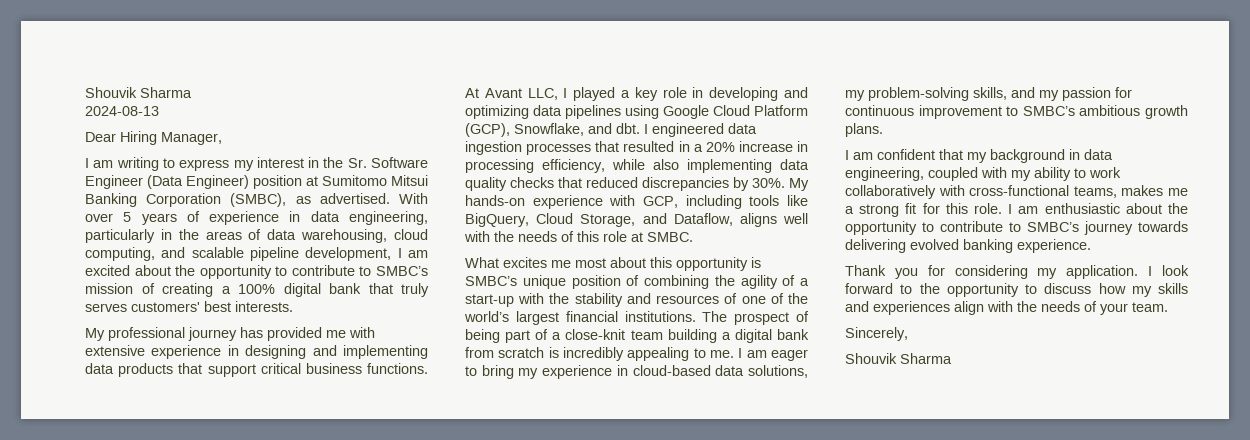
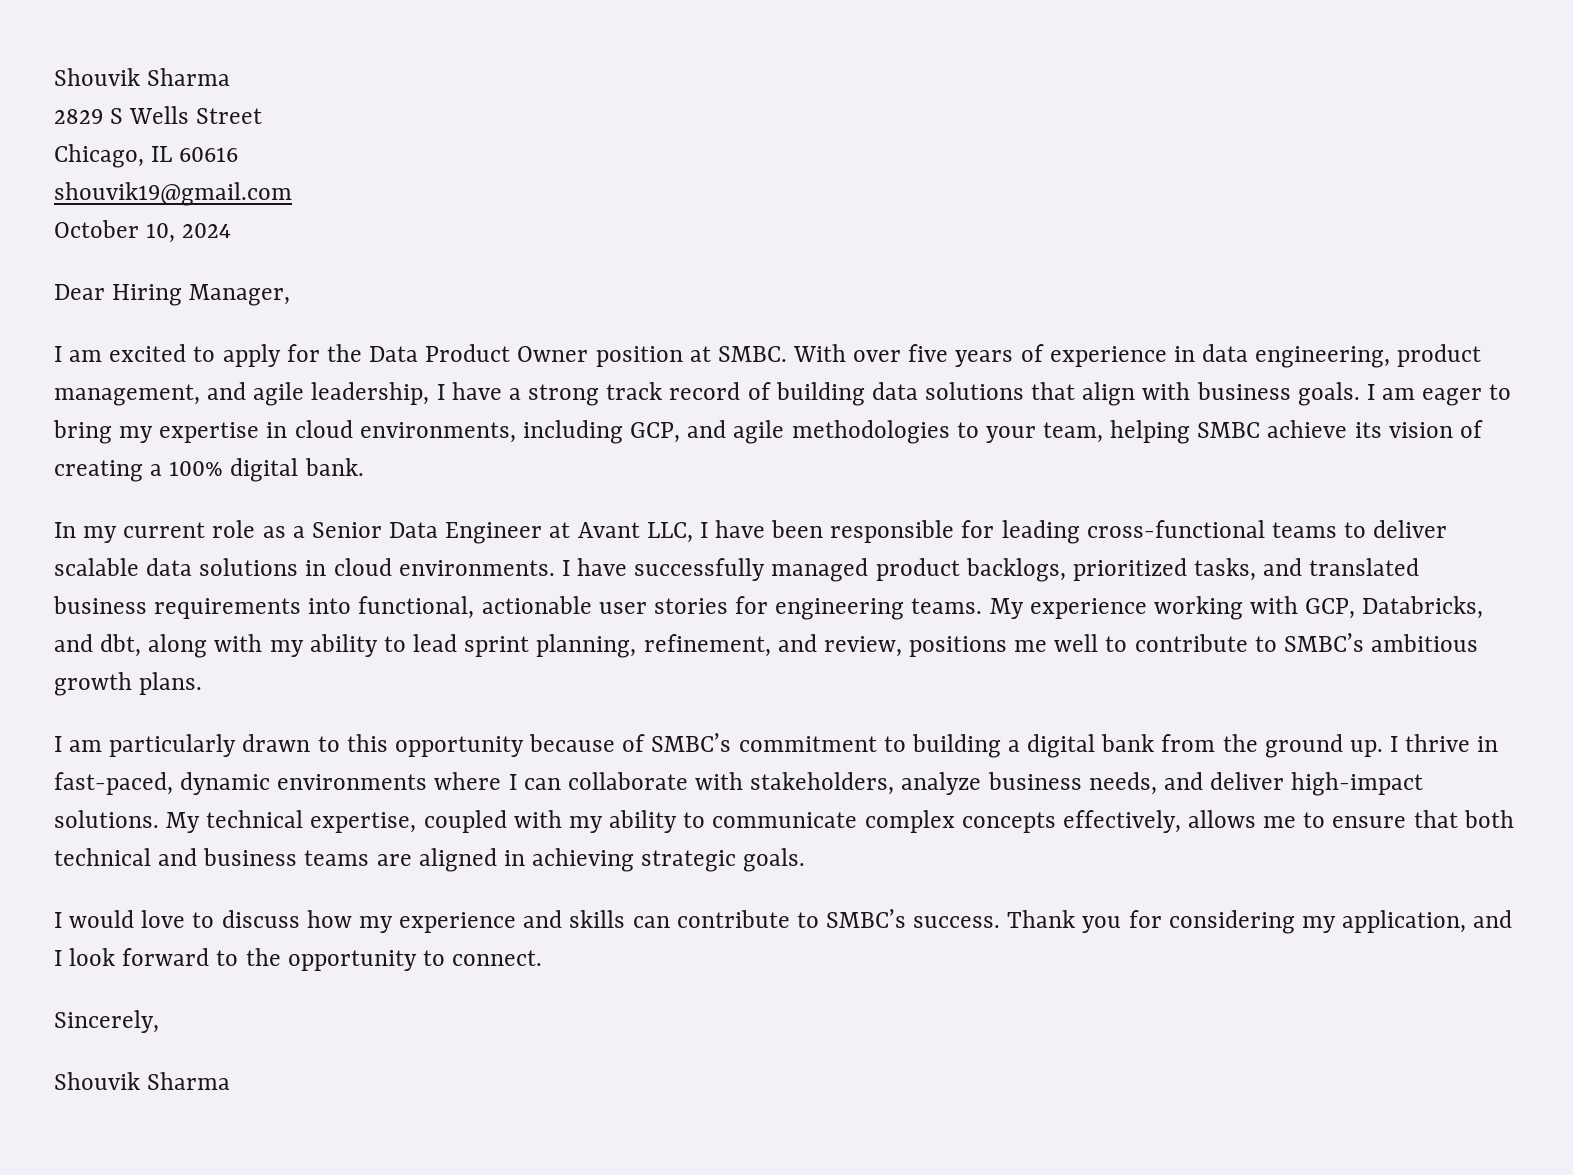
- 2024-08-13
+ 2829 S Wells Street
+ Chicago, IL 60616
+ shouvik19@gmail.com
+ October 10, 2024
- I am writing to express my interest in the Sr. Software Engineer (Data Engineer) position at Sumitomo Mitsui Banking Corporation (SMBC), as advertised.
+ I am excited to apply for the Data Product Owner position at SMBC.
- With over 5 years of experience in data engineering, particularly in the areas of data warehousing, cloud computing, and scalable pipeline development, I am excited about the opportunity to contribute to SMBC’s mission of creating a 100% digital bank that truly serves customers' best interests.
- My professional journey has provided me with extensive experience in designing and implementing data products that support critical business functions. At Avant LLC, I played a key role in developing and optimizing data pipelines using Google Cloud Platform (GCP), Snowflake, and dbt. I engineered data ingestion processes that resulted in a 20% increase in processing efficiency, while also implementing data quality checks that reduced discrepancies by 30%. My hands-on experience with GCP, including tools like BigQuery, Cloud Storage, and Dataflow, aligns well with the needs of this role at SMBC.
- What excites me most about this opportunity is SMBC’s unique position of combining the agility of a start-up with the stability and resources of one of the world’s largest financial institutions. The prospect of being part of a close-knit team building a digital bank from scratch is incredibly appealing to me.
+ With over five years of experience in data engineering, product management, and agile leadership, I have a strong track record of building data solutions that align with business goals.
- I am eager to bring my experience in cloud-based data solutions, my problem-solving skills, and my passion for continuous improvement to SMBC’s ambitious growth plans.
+ I am eager to bring my expertise in cloud environments, including GCP, and agile methodologies to your team, helping SMBC achieve its vision of creating a 100% digital bank.
+ In my current role as a Senior Data Engineer at Avant LLC, I have been responsible for leading cross-functional teams to deliver scalable data solutions in cloud environments. I have successfully managed product backlogs, prioritized tasks, and translated business requirements into functional, actionable user stories for engineering teams. My experience working with GCP, Databricks, and dbt, along with my ability to lead sprint planning, refinement, and review, positions me well to contribute to SMBC’s ambitious growth plans.
- I am confident that my background in data engineering, coupled with my ability to work collaboratively with cross-functional teams, makes me a strong fit for this role. I am enthusiastic about the opportunity to contribute to SMBC’s journey towards delivering evolved banking experience.
- Thank you for considering my application. I look forward to the opportunity to discuss how my skills and experiences align with the needs of your team.
+ I am particularly drawn to this opportunity because of SMBC’s commitment to building a digital bank from the ground up. I thrive in fast-paced, dynamic environments where I can collaborate with stakeholders, analyze business needs, and deliver high-impact solutions. My technical expertise, coupled with my ability to communicate complex concepts effectively, allows me to ensure that both technical and business teams are aligned in achieving strategic goals.
+ I would love to discuss how my experience and skills can contribute to SMBC’s success. Thank you for considering my application, and I look forward to the opportunity to connect.

